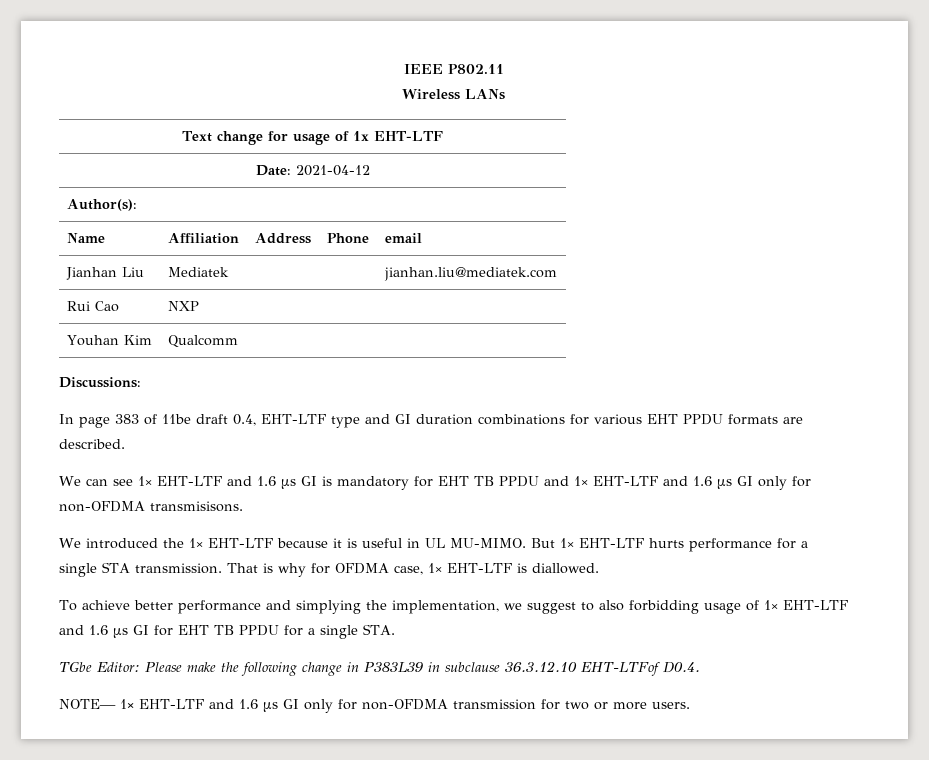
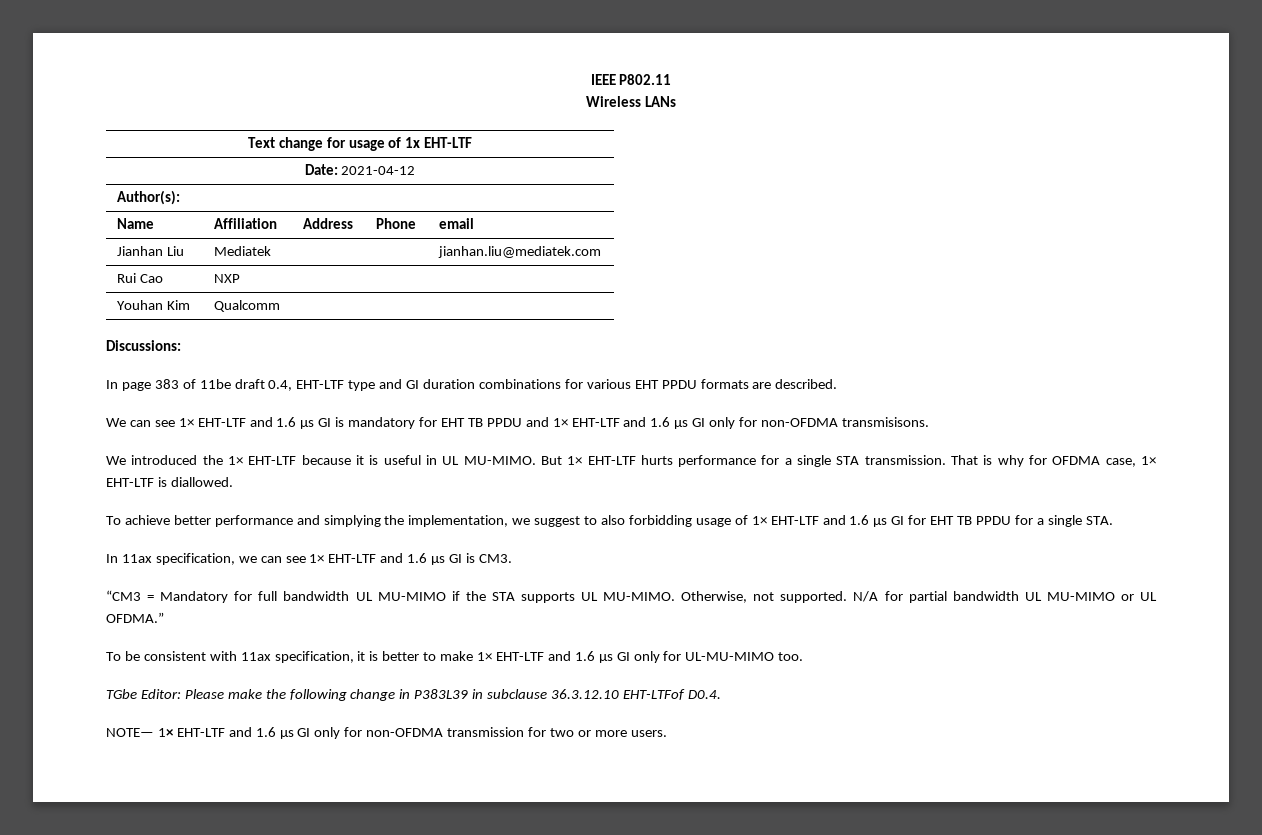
+ In 11ax specification, we can see 1× EHT-LTF and 1.6 μs GI is CM3.
+ “CM3 = Mandatory for full bandwidth UL MU-MIMO if the STA supports UL MU-MIMO. Otherwise, not supported. N/A for partial bandwidth UL MU-MIMO or UL OFDMA.”
+ To be consistent with 11ax specification, it is better to make 1× EHT-LTF and 1.6 μs GI only for UL-MU-MIMO too.

